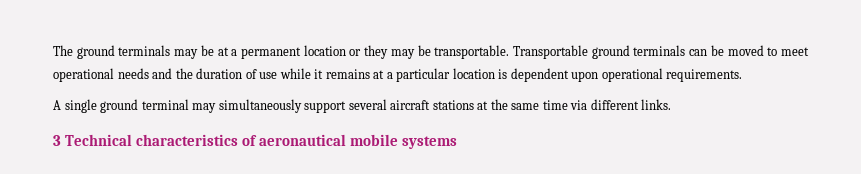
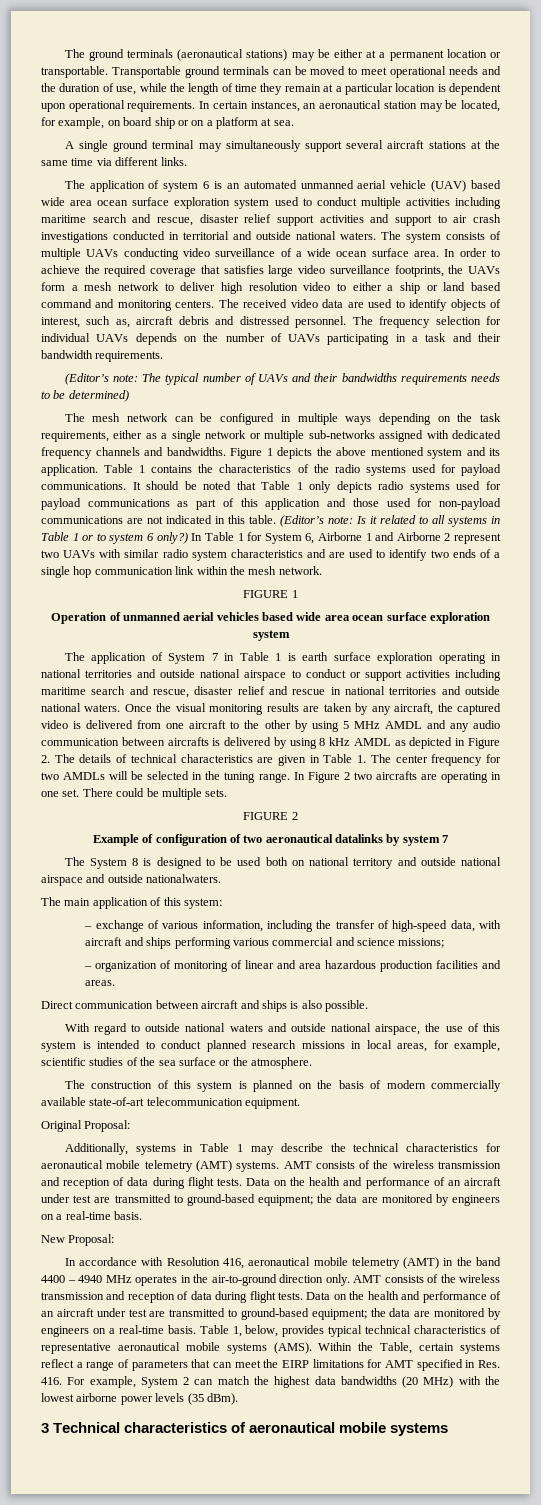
- The ground terminals may be at a permanent location or they may be transportable.
+ The ground terminals (aeronautical stations) may be either at a permanent location or transportable.
- Transportable ground terminals can be moved to meet operational needs and the duration of use while it remains at a particular location is dependent upon operational requirements.
+ Transportable ground terminals can be moved to meet operational needs and the duration of use, while the length of time they remain at a particular location is dependent upon operational requirements. In certain instances, an aeronautical station may be located, for example, on board ship or on a platform at sea.
+ The application of system 6 is an automated unmanned aerial vehicle (UAV) based wide area ocean surface exploration system used to conduct multiple activities including maritime search and rescue, disaster relief support activities and support to air crash investigations conducted in territorial and outside national waters. The system consists of multiple UAVs conducting video surveillance of a wide ocean surface area. In order to achieve the required coverage that satisfies large video surveillance footprints, the UAVs form a mesh network to deliver high resolution video to either a ship or land based command and monitoring centers. The received video data are used to identify objects of interest, such as, aircraft debris and distressed personnel. The frequency selection for individual UAVs depends on the number of UAVs participating in a task and their bandwidth requirements.
+ (Editor’s note: The typical number of UAVs and their bandwidths requirements needs to be determined)
+ The mesh network can be configured in multiple ways depending on the task requirements, either as a single network or multiple sub-networks assigned with dedicated frequency channels and bandwidths. Figure 1 depicts the above mentioned system and its application. Table 1 contains the characteristics of the radio systems used for payload communications. It should be noted that Table 1 only depicts radio systems used for payload communications as part of this application and those used for non-payload communications are not indicated in this table. (Editor’s note: Is it related to all systems in Table 1 or to system 6 only?) In Table 1 for System 6, Airborne 1 and Airborne 2 represent two UAVs with similar radio system characteristics and are used to identify two ends of a single hop communication link within the mesh network.
+ FIGURE 1
+ Operation of unmanned aerial vehicles based wide area ocean surface exploration system
+ The application of System 7 in Table 1 is earth surface exploration operating in national territories and outside national airspace to conduct or support activities including maritime search and rescue, disaster relief and rescue in national territories and outside national waters. Once the visual monitoring results are taken by any aircraft, the captured video is delivered from one aircraft to the other by using 5 MHz AMDL and any audio communication between aircrafts is delivered by using 8 kHz AMDL as depicted in Figure 2. The details of technical characteristics are given in Table 1. The center frequency for two AMDLs will be selected in the tuning range. In Figure 2 two aircrafts are operating in one set. There could be multiple sets.
+ FIGURE 2
+ Example of configuration of two aeronautical datalinks by system 7
+ The System 8 is designed to be used both on national territory and outside national airspace and outside nationalwaters.
+ The main application of this system:
+ – exchange of various information, including the transfer of high-speed data, with aircraft and ships performing various commercial and science missions;
+ – organization of monitoring of linear and area hazardous production facilities and areas.
+ Direct communication between aircraft and ships is also possible.
+ With regard to outside national waters and outside national airspace, the use of this system is intended to conduct planned research missions in local areas, for example, scientific studies of the sea surface or the atmosphere.
+ The construction of this system is planned on the basis of modern commercially available state-of-art telecommunication equipment.
+ Original Proposal:
+ Additionally, systems in Table 1 may describe the technical characteristics for aeronautical mobile telemetry (AMT) systems. AMT consists of the wireless transmission and reception of data during flight tests. Data on the health and performance of an aircraft under test are transmitted to ground-based equipment; the data are monitored by engineers on a real-time basis.
+ New Proposal:
+ In accordance with Resolution 416, aeronautical mobile telemetry (AMT) in the band 4400 – 4940 MHz operates in the air-to-ground direction only. AMT consists of the wireless transmission and reception of data during flight tests. Data on the health and performance of an aircraft under test are transmitted to ground-based equipment; the data are monitored by engineers on a real-time basis. Table 1, below, provides typical technical characteristics of representative aeronautical mobile systems (AMS). Within the Table, certain systems reflect a range of parameters that can meet the EIRP limitations for AMT specified in Res. 416. For example, System 2 can match the highest data bandwidths (20 MHz) with the lowest airborne power levels (35 dBm).

